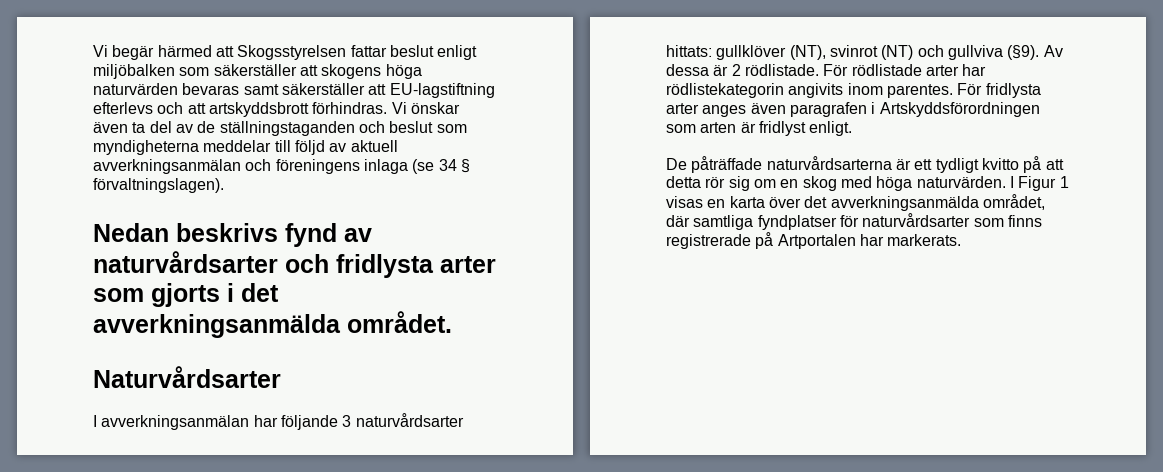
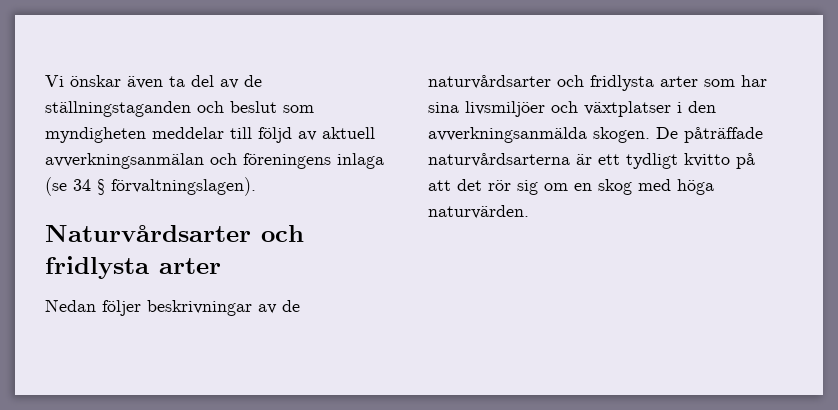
- Vi begär härmed att Skogsstyrelsen fattar beslut enligt miljöbalken som säkerställer att skogens höga naturvärden bevaras samt säkerställer att EU-lagstiftning efterlevs och att artskyddsbrott förhindras. Vi önskar även ta del av de ställningstaganden och beslut som myndigheterna meddelar till följd av aktuell avverkningsanmälan och föreningens inlaga (se 34 § förvaltningslagen).
+ Vi önskar även ta del av de ställningstaganden och beslut som myndigheten meddelar till följd av aktuell avverkningsanmälan och föreningens inlaga (se 34 § förvaltningslagen).
- Nedan beskrivs fynd av naturvårdsarter och fridlysta arter som gjorts i det avverkningsanmälda området.
- Naturvårdsarter
- I avverkningsanmälan har följande 3 naturvårdsarter hittats: gullklöver (NT), svinrot (NT) och gullviva (§9). Av dessa är 2 rödlistade. För rödlistade arter har rödlistekategorin angivits inom parentes. För fridlysta arter anges även paragrafen i Artskyddsförordningen som arten är fridlyst enligt.
- De påträffade naturvårdsarterna är ett tydligt kvitto på att detta rör sig om en skog med höga naturvärden. I Figur 1 visas en karta över det avverkningsanmälda området, där samtliga fyndplatser för naturvårdsarter som finns registrerade på Artportalen har markerats.
+ Naturvårdsarter och fridlysta arter
+ Nedan följer beskrivningar av de naturvårdsarter och fridlysta arter som har sina livsmiljöer och växtplatser i den avverkningsanmälda skogen. De påträffade naturvårdsarterna är ett tydligt kvitto på att det rör sig om en skog med höga naturvärden.

